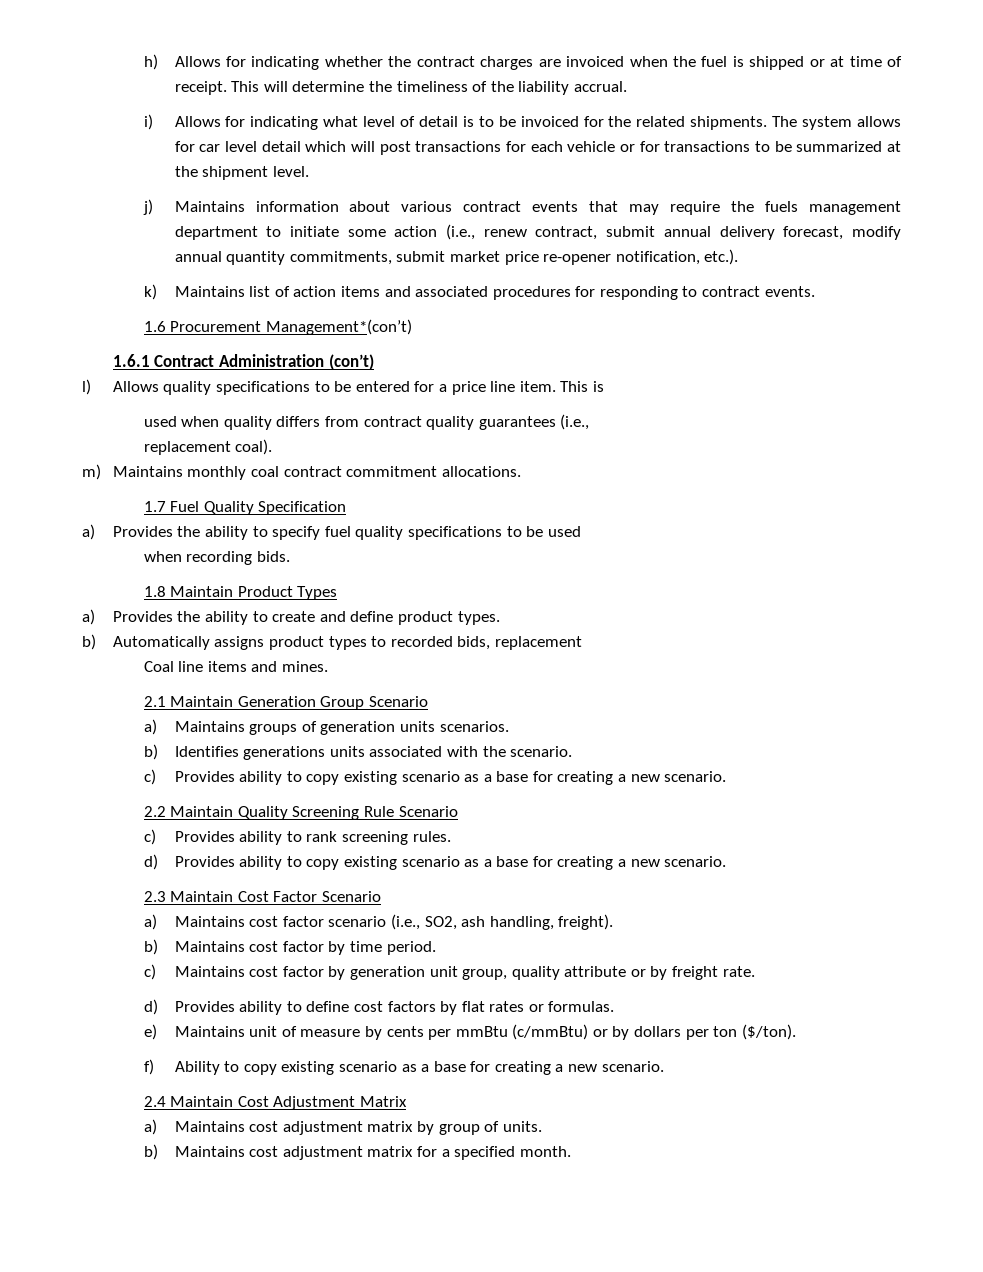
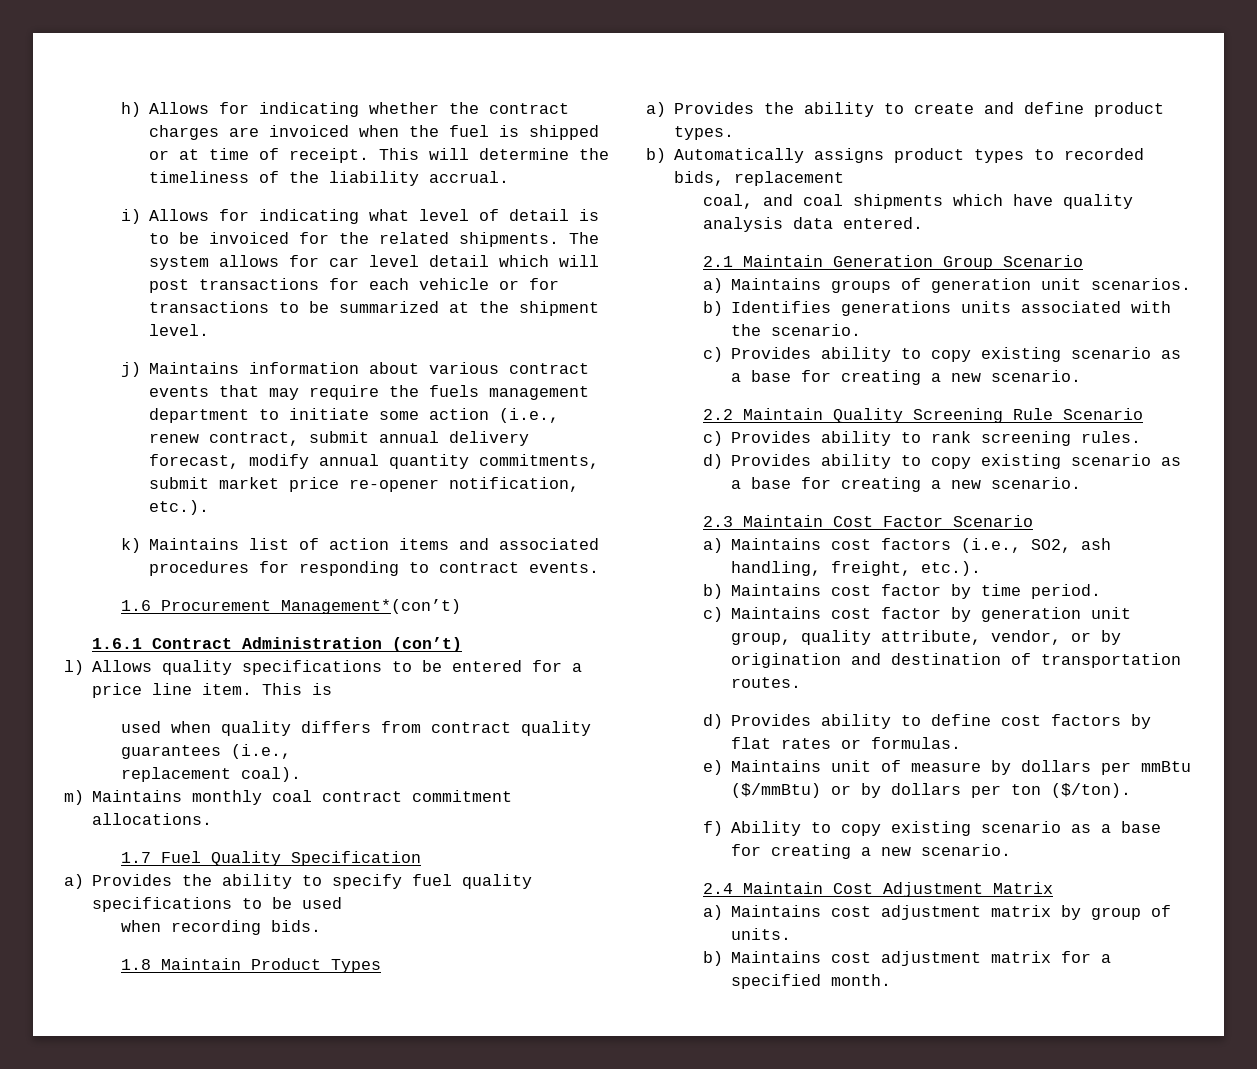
- Coal line items and mines.
+ coal, and coal shipments which have quality analysis data entered.
- a) Maintains groups of generation units scenarios.
+ a) Maintains groups of generation unit scenarios.
- a) Maintains cost factor scenario (i.e., SO2, ash handling, freight).
+ a) Maintains cost factors (i.e., SO2, ash handling, freight, etc.).
- c) Maintains cost factor by generation unit group, quality attribute or by freight rate.
+ c) Maintains cost factor by generation unit group, quality attribute, vendor, or by origination and destination of transportation routes.
- e) Maintains unit of measure by cents per mmBtu (c/mmBtu) or by dollars per ton ($/ton).
+ e) Maintains unit of measure by dollars per mmBtu ($/mmBtu) or by dollars per ton ($/ton).

